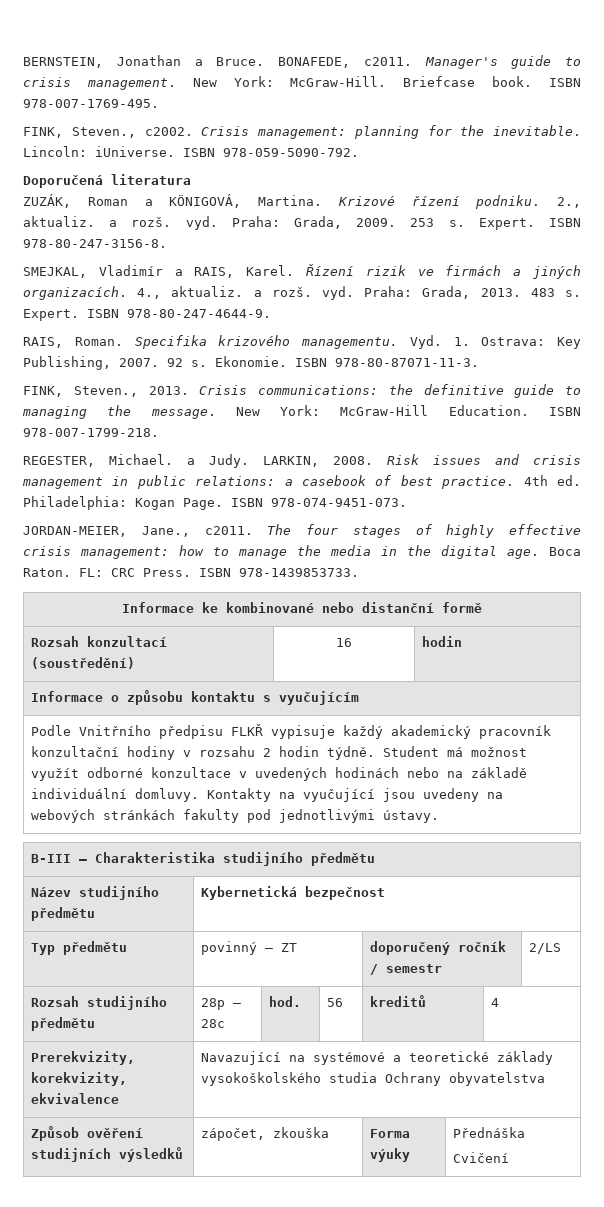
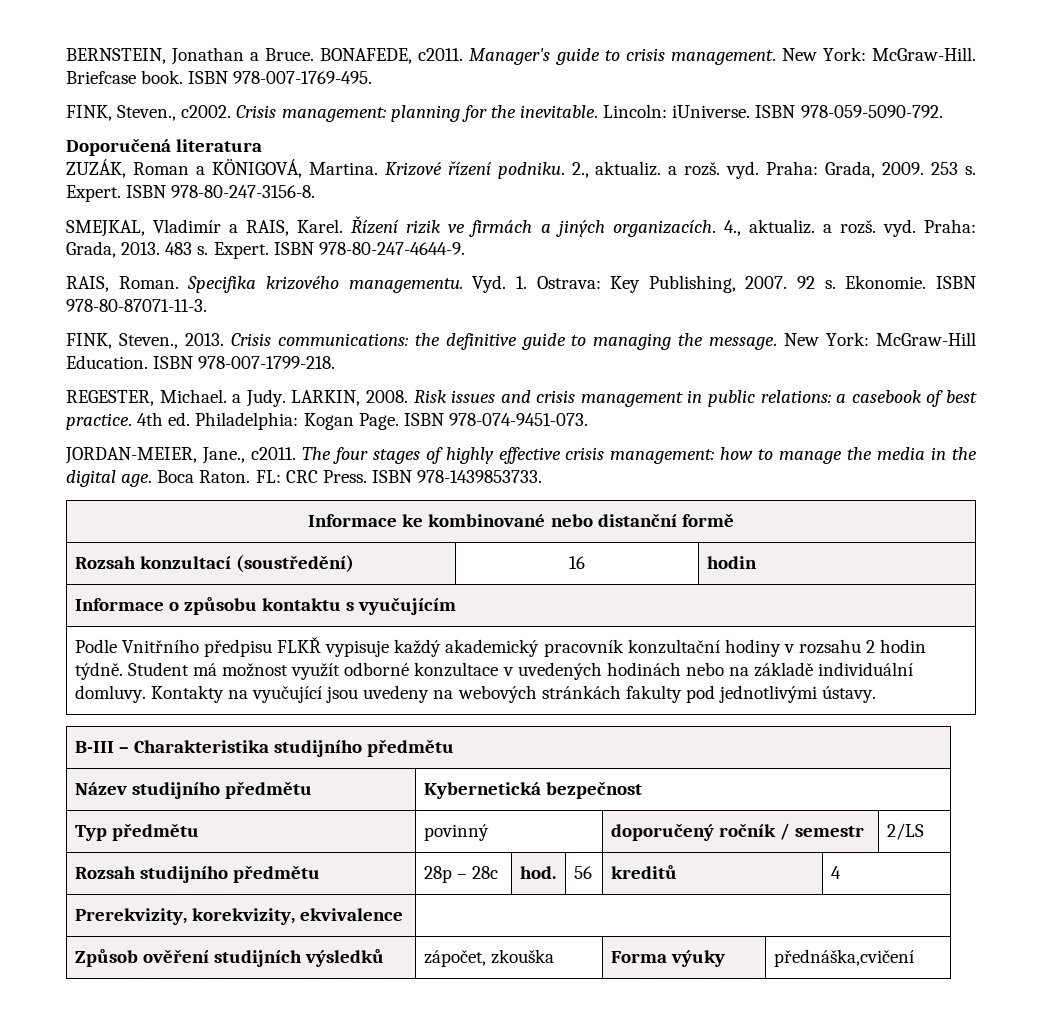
- Typ předmětu | povinný – ZT | doporučený ročník / semestr | 2/LS
+ Typ předmětu | povinný | doporučený ročník / semestr | 2/LS
- Prerekvizity, korekvizity, ekvivalence | Navazující na systémové a teoretické základy vysokoškolského studia Ochrany obyvatelstva
+ Prerekvizity, korekvizity, ekvivalence |
- Způsob ověření studijních výsledků | zápočet, zkouška | Forma výuky | Přednáška
- Cvičení
+ Způsob ověření studijních výsledků | zápočet, zkouška | Forma výuky | přednáška,cvičení

